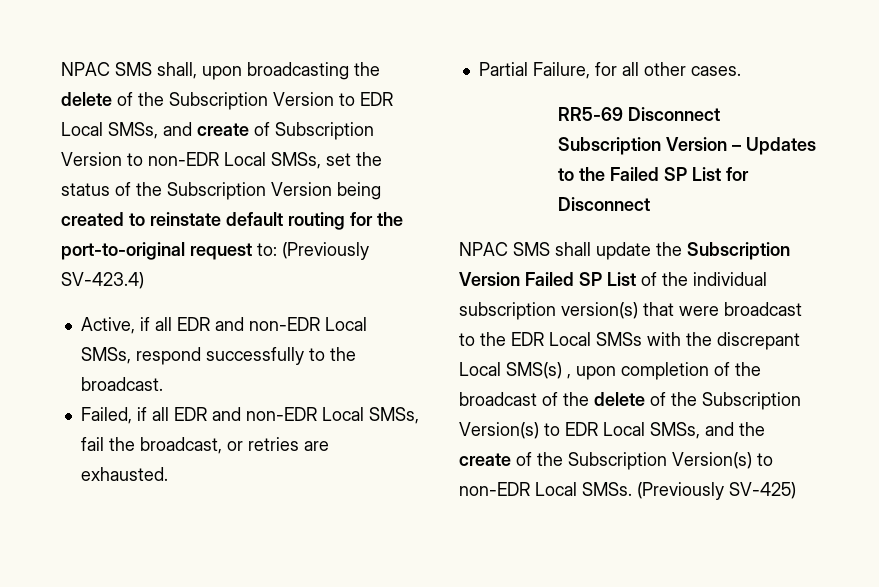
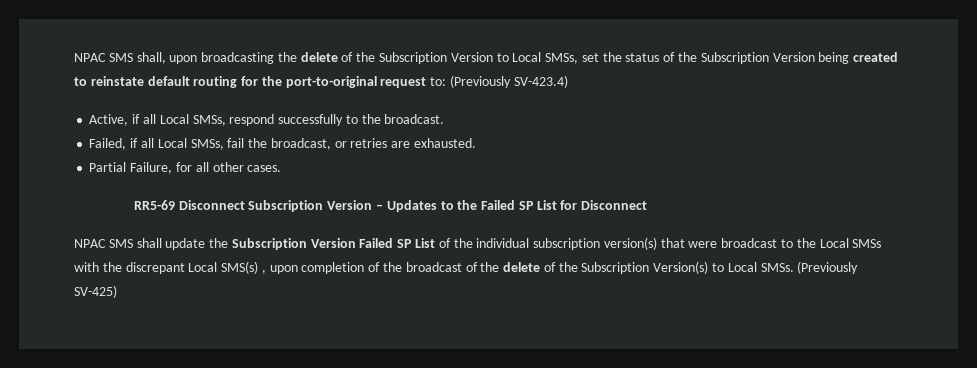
- NPAC SMS shall, upon broadcasting the delete of the Subscription Version to EDR Local SMSs, and create of Subscription Version to non-EDR Local SMSs, set the status of the Subscription Version being created to reinstate default routing for the port-to-original request to: (Previously SV-423.4)
+ NPAC SMS shall, upon broadcasting the delete of the Subscription Version to Local SMSs, set the status of the Subscription Version being created to reinstate default routing for the port-to-original request to: (Previously SV-423.4)
- Active, if all EDR and non-EDR Local SMSs, respond successfully to the broadcast.
+ Active, if all Local SMSs, respond successfully to the broadcast.
- Failed, if all EDR and non-EDR Local SMSs, fail the broadcast, or retries are exhausted.
+ Failed, if all Local SMSs, fail the broadcast, or retries are exhausted.
- NPAC SMS shall update the Subscription Version Failed SP List of the individual subscription version(s) that were broadcast to the EDR Local SMSs with the discrepant Local SMS(s) , upon completion of the broadcast of the delete of the Subscription Version(s) to EDR Local SMSs, and the create of the Subscription Version(s) to non-EDR Local SMSs.
+ NPAC SMS shall update the Subscription Version Failed SP List of the individual subscription version(s) that were broadcast to the Local SMSs with the discrepant Local SMS(s) , upon completion of the broadcast of the delete of the Subscription Version(s) to Local SMSs.

